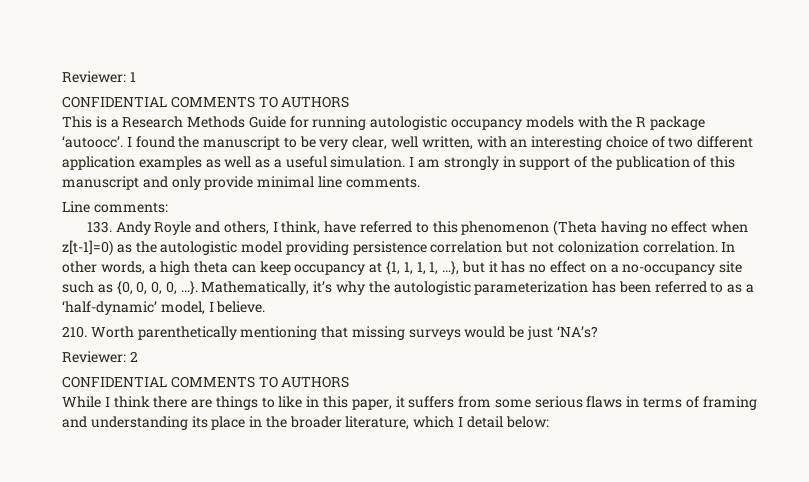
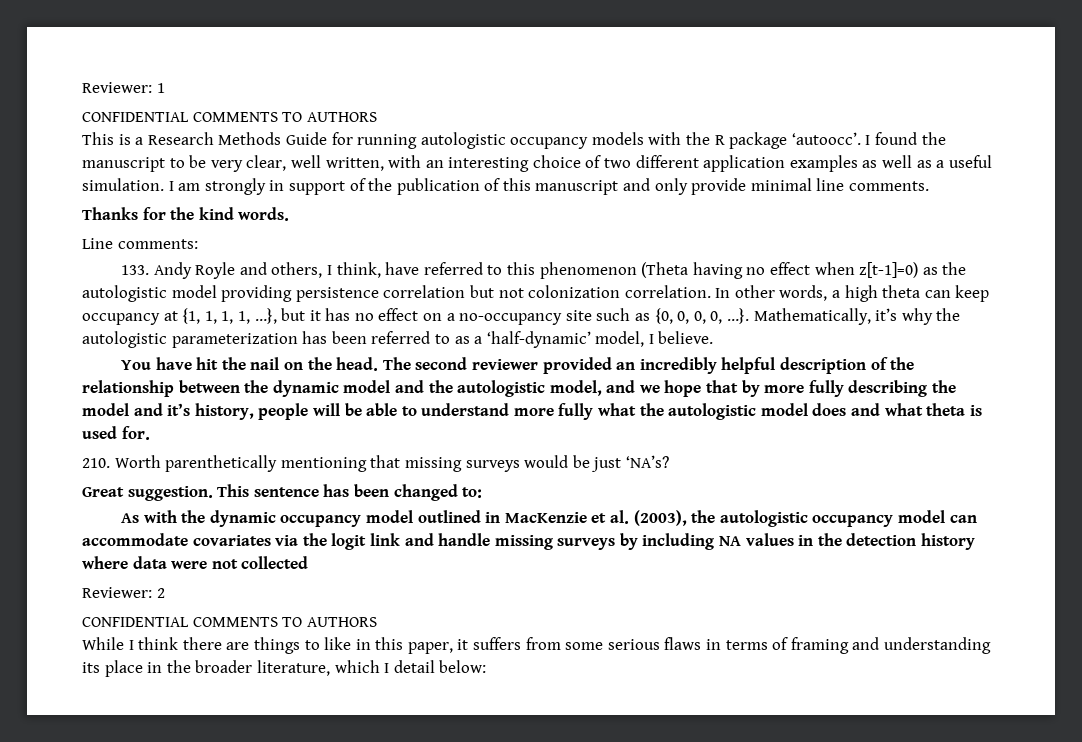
+ Thanks for the kind words.
+ You have hit the nail on the head. The second reviewer provided an incredibly helpful description of the relationship between the dynamic model and the autologistic model, and we hope that by more fully describing the model and it’s history, people will be able to understand more fully what the autologistic model does and what theta is used for.
+ Great suggestion. This sentence has been changed to:
+ As with the dynamic occupancy model outlined in MacKenzie et al. (2003), the autologistic occupancy model can accommodate covariates via the logit link and handle missing surveys by including NA values in the detection history where data were not collected

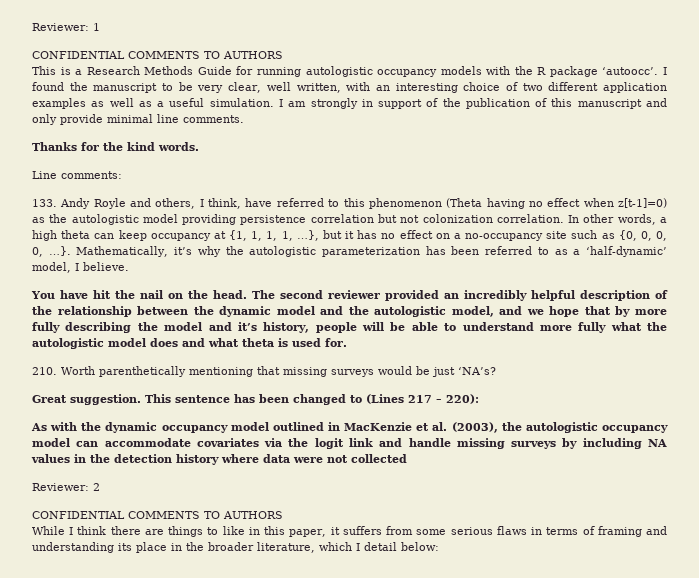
- This sentence has been changed to:
+ This sentence has been changed to (Lines 217 – 220):

